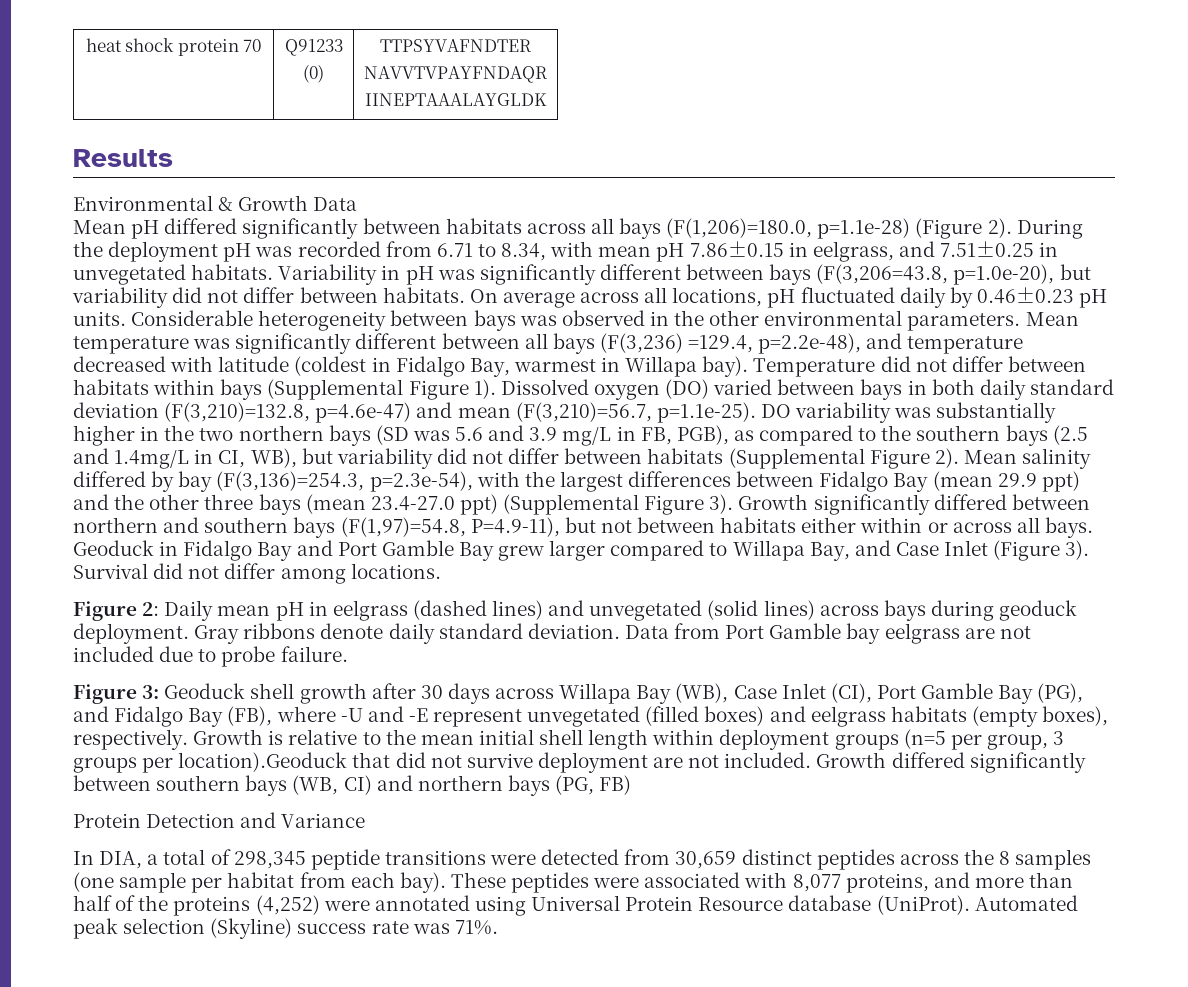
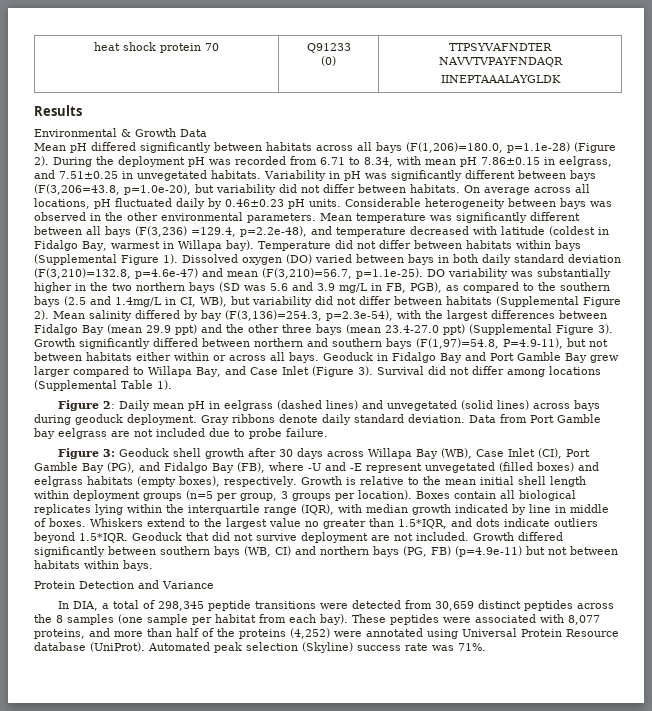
- Survival did not differ among locations.
+ Survival did not differ among locations (Supplemental Table 1).
- Growth is relative to the mean initial shell length within deployment groups (n=5 per group, 3 groups per location).Geoduck that did not survive deployment are not included.
+ Growth is relative to the mean initial shell length within deployment groups (n=5 per group, 3 groups per location). Boxes contain all biological replicates lying within the interquartile range (IQR), with median growth indicated by line in middle of boxes. Whiskers extend to the largest value no greater than 1.5*IQR, and dots indicate outliers beyond 1.5*IQR. Geoduck that did not survive deployment are not included.
- Growth differed significantly between southern bays (WB, CI) and northern bays (PG, FB)
+ Growth differed significantly between southern bays (WB, CI) and northern bays (PG, FB) (p=4.9e-11) but not between habitats within bays.

